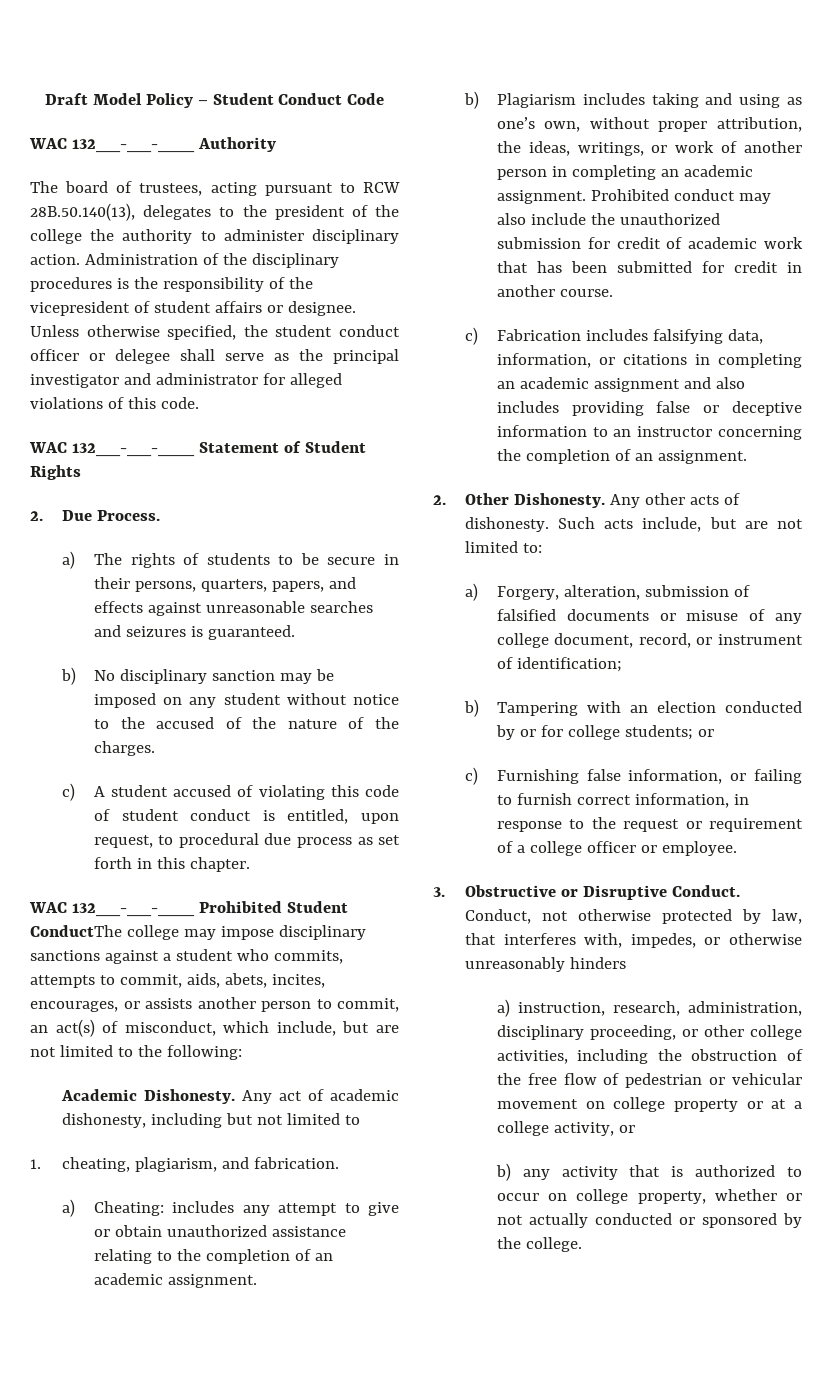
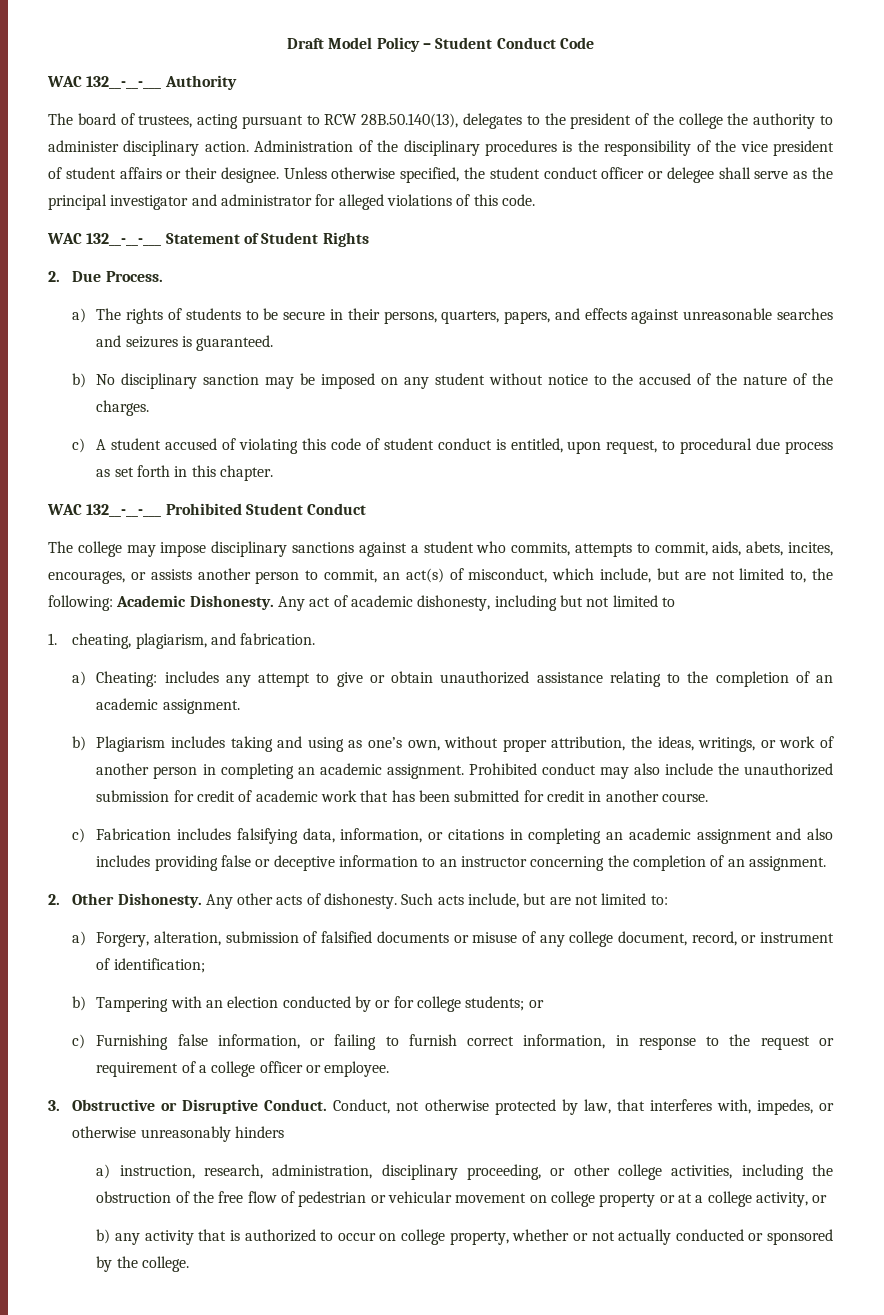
- Administration of the disciplinary procedures is the responsibility of the vicepresident of student affairs or designee.
+ Administration of the disciplinary procedures is the responsibility of the vice president of student affairs or their designee.
- WAC 132__-__-___ Prohibited Student ConductThe college may impose disciplinary sanctions against a student who commits, attempts to commit, aids, abets, incites, encourages, or assists another person to commit, an act(s) of misconduct, which include, but are not limited to the following:
- Academic Dishonesty.
+ WAC 132__-__-___ Prohibited Student Conduct
+ The college may impose disciplinary sanctions against a student who commits, attempts to commit, aids, abets, incites, encourages, or assists another person to commit, an act(s) of misconduct, which include, but are not limited to, the following: Academic Dishonesty.

